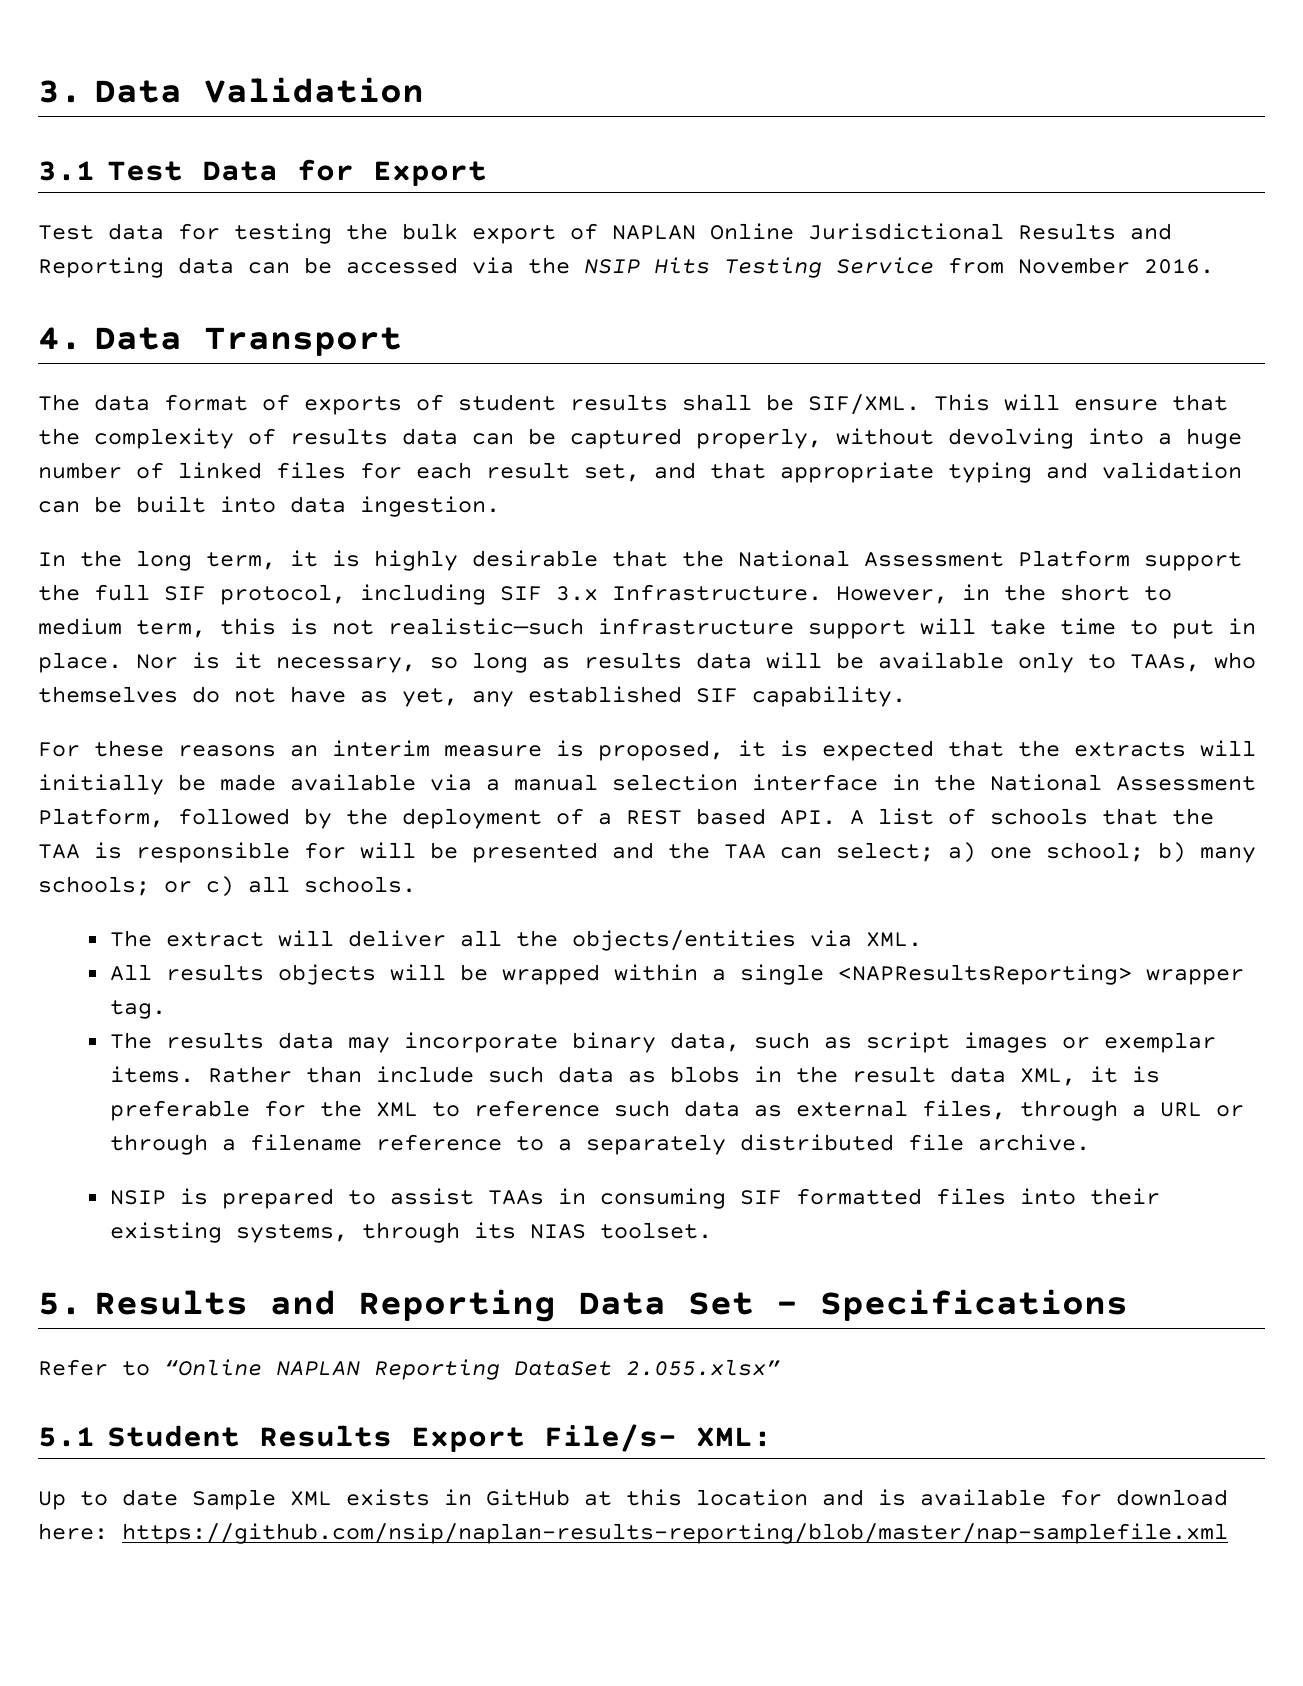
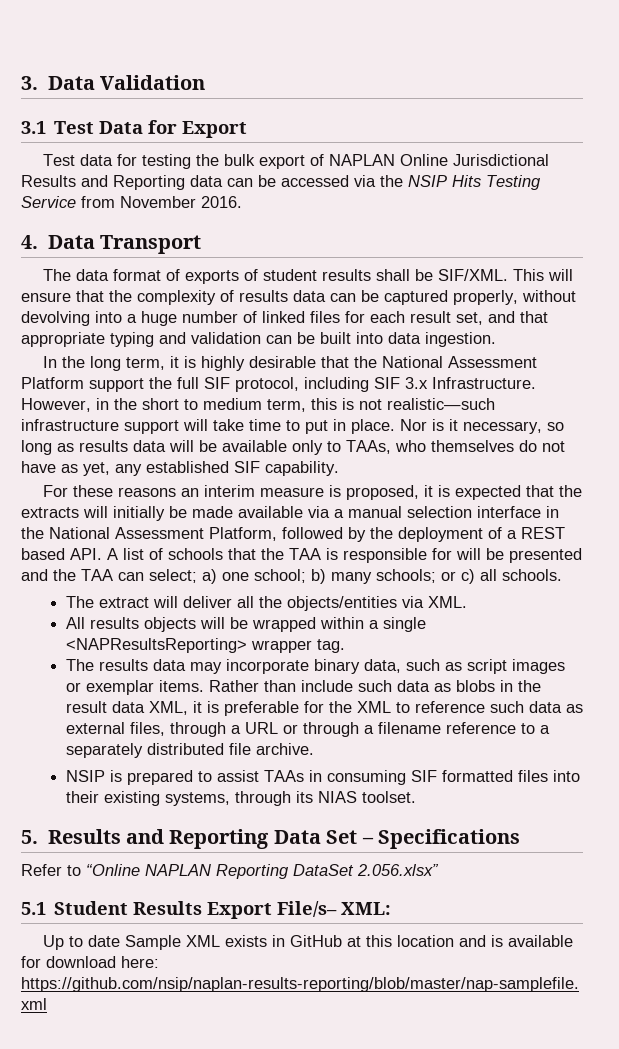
- Refer to “Online NAPLAN Reporting DataSet 2.055.xlsx”
+ Refer to “Online NAPLAN Reporting DataSet 2.056.xlsx”

